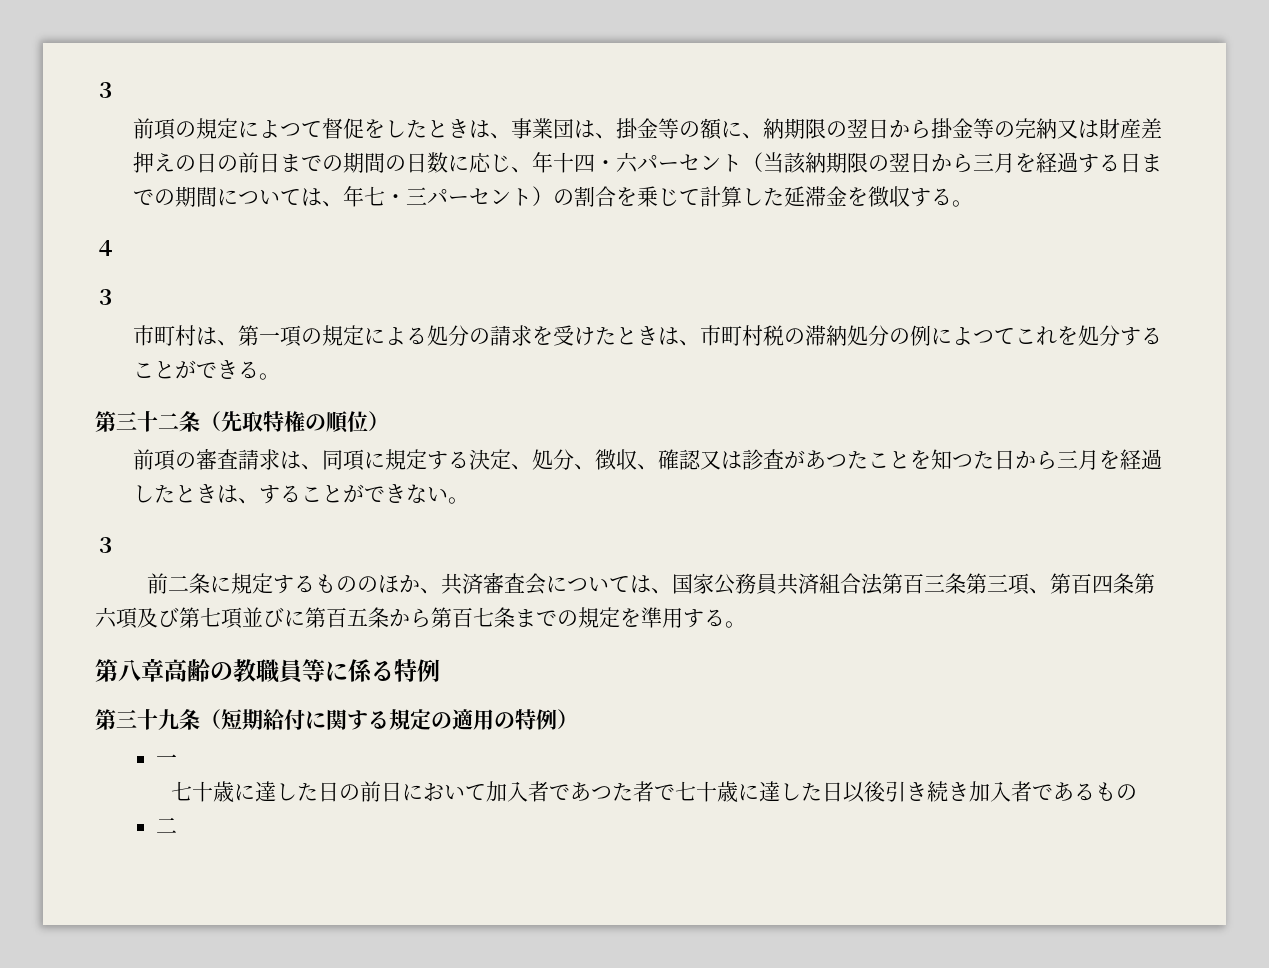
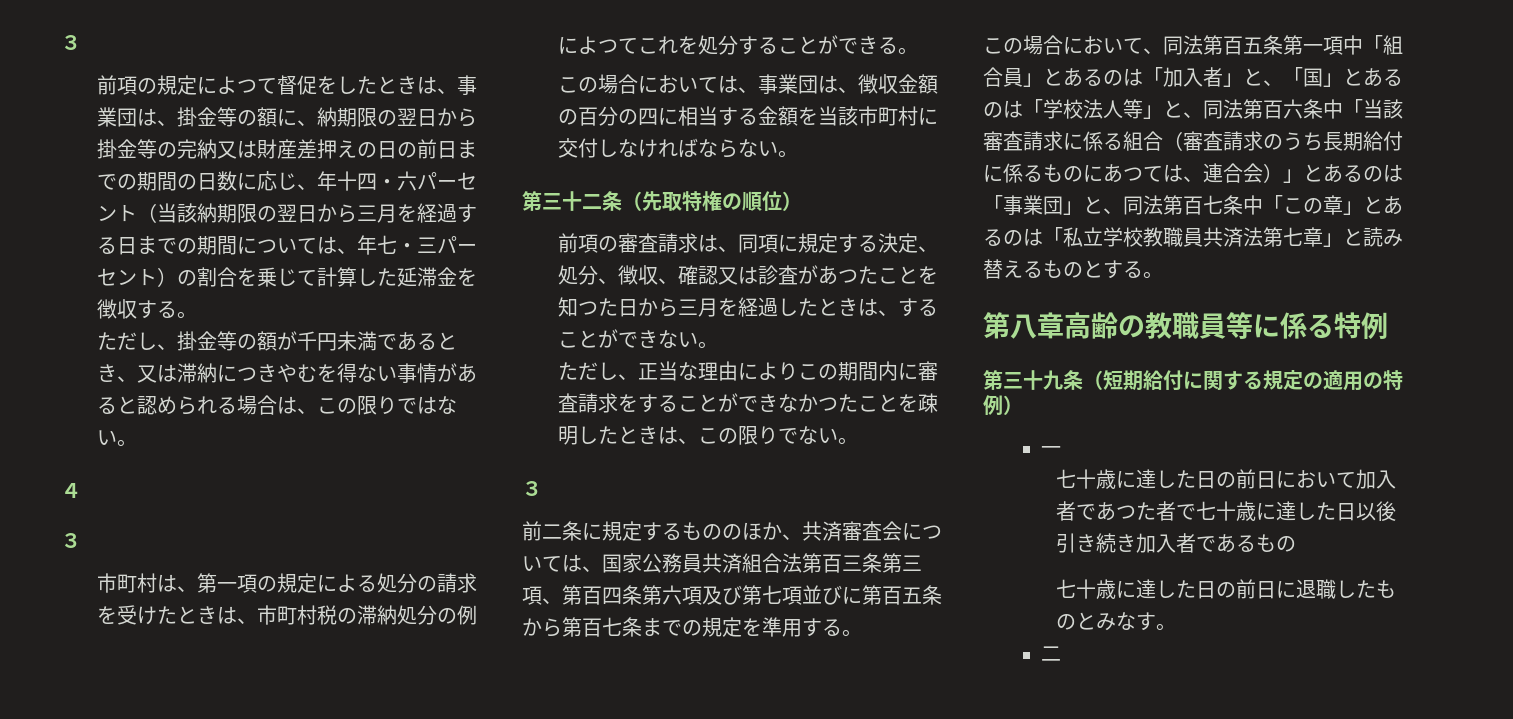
+ ただし、掛金等の額が千円未満であるとき、又は滞納につきやむを得ない事情があると認められる場合は、この限りではない。
+ この場合においては、事業団は、徴収金額の百分の四に相当する金額を当該市町村に交付しなければならない。
+ ただし、正当な理由によりこの期間内に審査請求をすることができなかつたことを疎明したときは、この限りでない。
+ この場合において、同法第百五条第一項中「組合員」とあるのは「加入者」と、「国」とあるのは「学校法人等」と、同法第百六条中「当該審査請求に係る組合（審査請求のうち長期給付に係るものにあつては、連合会）」とあるのは「事業団」と、同法第百七条中「この章」とあるのは「私立学校教職員共済法第七章」と読み替えるものとする。
+ 七十歳に達した日の前日に退職したものとみなす。

